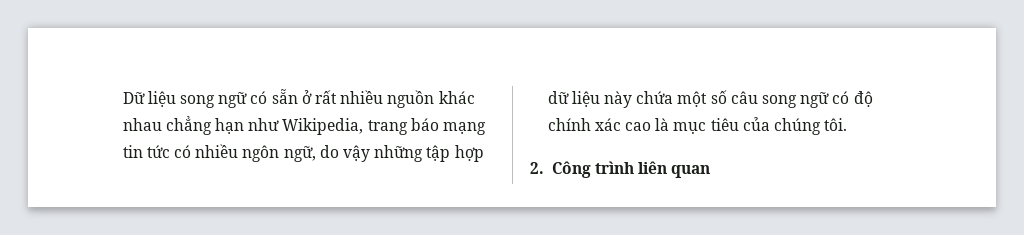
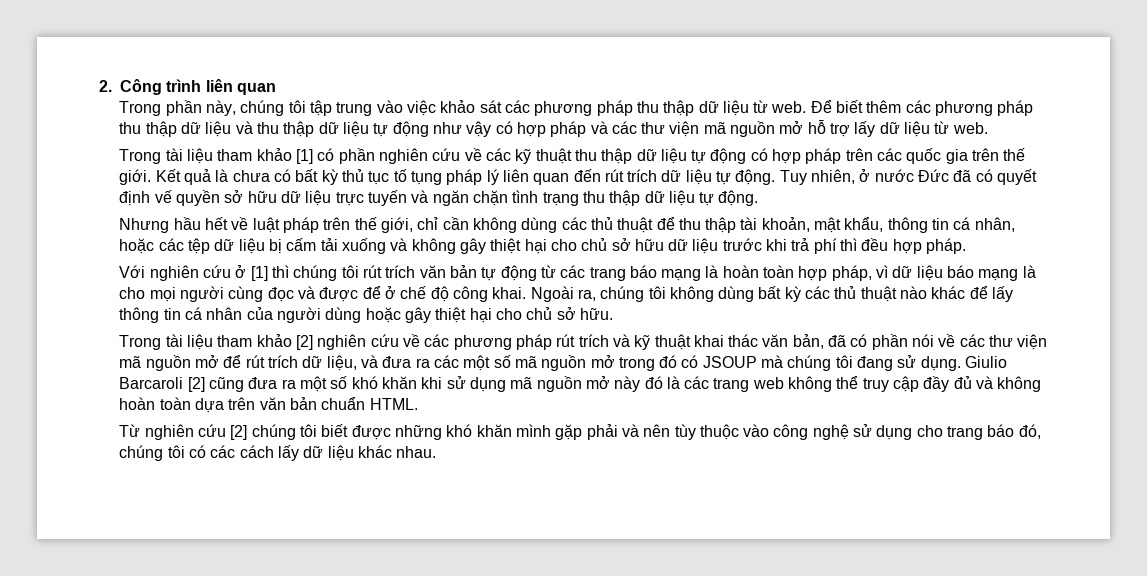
- Dữ liệu song ngữ có sẵn ở rất nhiều nguồn khác nhau chẳng hạn như Wikipedia, trang báo mạng tin tức có nhiều ngôn ngữ, do vậy những tập hợp dữ liệu này chứa một số câu song ngữ có độ chính xác cao là mục tiêu của chúng tôi.
+ Trong phần này, chúng tôi tập trung vào việc khảo sát các phương pháp thu thập dữ liệu từ web. Để biết thêm các phương pháp thu thập dữ liệu và thu thập dữ liệu tự động như vậy có hợp pháp và các thư viện mã nguồn mở hỗ trợ lấy dữ liệu từ web.
+ Trong tài liệu tham khảo [1] có phần nghiên cứu về các kỹ thuật thu thập dữ liệu tự động có hợp pháp trên các quốc gia trên thế giới. Kết quả là chưa có bất kỳ thủ tục tố tụng pháp lý liên quan đến rút trích dữ liệu tự động. Tuy nhiên, ở nước Đức đã có quyết định vế quyền sở hữu dữ liệu trực tuyến và ngăn chặn tình trạng thu thập dữ liệu tự động.
+ Nhưng hầu hết về luật pháp trên thế giới, chỉ cần không dùng các thủ thuật để thu thập tài khoản, mật khẩu, thông tin cá nhân, hoặc các tệp dữ liệu bị cấm tải xuống và không gây thiệt hại cho chủ sở hữu dữ liệu trước khi trả phí thì đều hợp pháp.
+ Với nghiên cứu ở [1] thì chúng tôi rút trích văn bản tự động từ các trang báo mạng là hoàn toàn hợp pháp, vì dữ liệu báo mạng là cho mọi người cùng đọc và được để ở chế độ công khai. Ngoài ra, chúng tôi không dùng bất kỳ các thủ thuật nào khác để lấy thông tin cá nhân của người dùng hoặc gây thiệt hại cho chủ sở hữu.
+ Trong tài liệu tham khảo [2] nghiên cứu về các phương pháp rút trích và kỹ thuật khai thác văn bản, đã có phần nói về các thư viện mã nguồn mở để rút trích dữ liệu, và đưa ra các một số mã nguồn mở trong đó có JSOUP mà chúng tôi đang sử dụng. Giulio Barcaroli [2] cũng đưa ra một số khó khăn khi sử dụng mã nguồn mở này đó là các trang web không thể truy cập đầy đủ và không hoàn toàn dựa trên văn bản chuẩn HTML.
+ Từ nghiên cứu [2] chúng tôi biết được những khó khăn mình gặp phải và nên tùy thuộc vào công nghệ sử dụng cho trang báo đó, chúng tôi có các cách lấy dữ liệu khác nhau.

